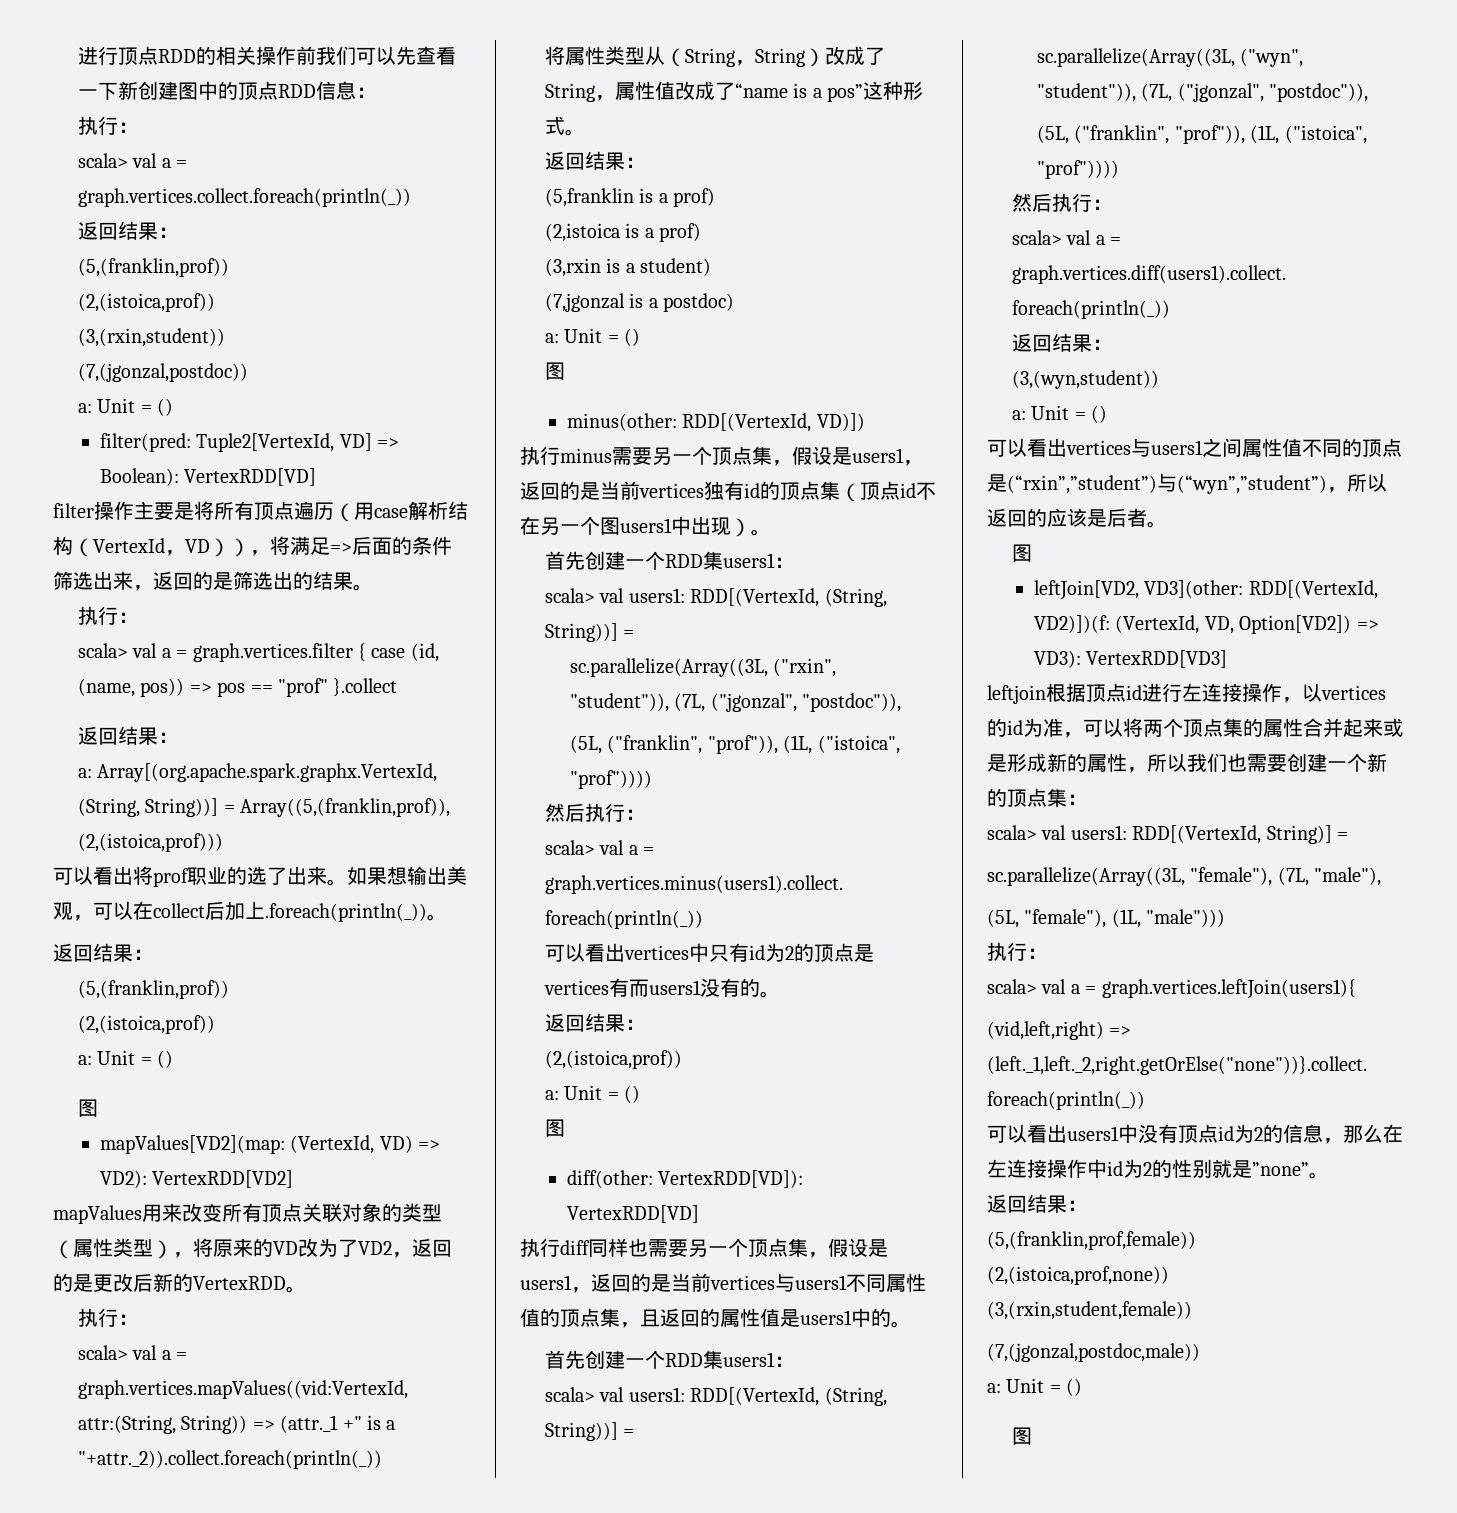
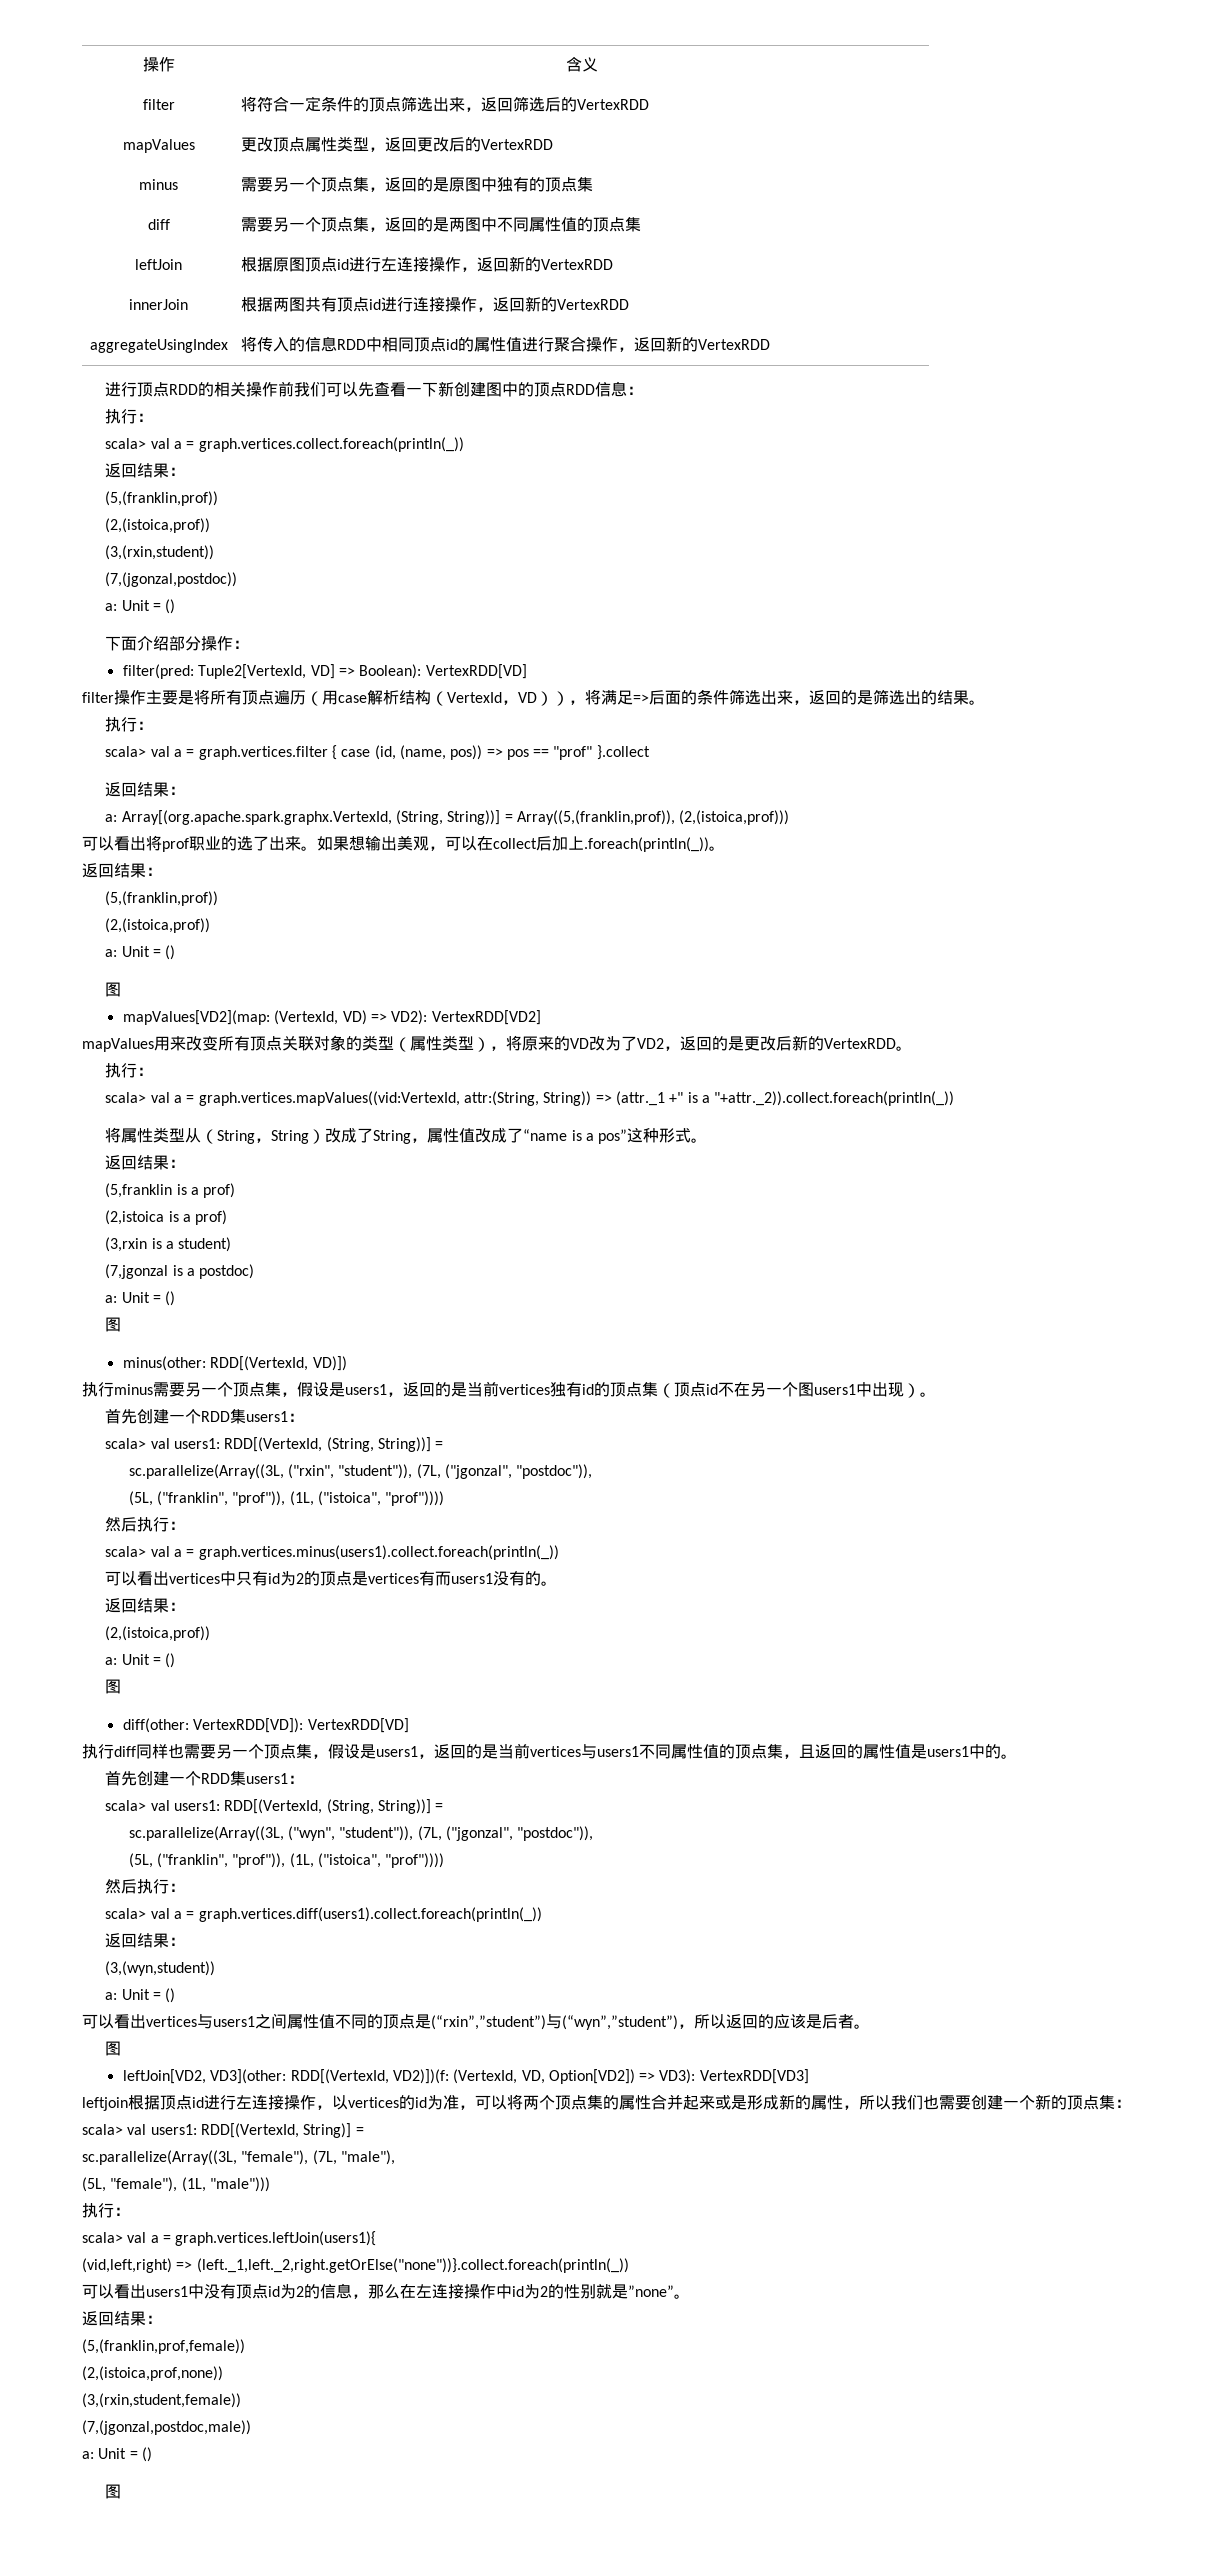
+ 操作 | 含义
+ filter | 将符合一定条件的顶点筛选出来，返回筛选后的VertexRDD
+ mapValues | 更改顶点属性类型，返回更改后的VertexRDD
+ minus | 需要另一个顶点集，返回的是原图中独有的顶点集
+ diff | 需要另一个顶点集，返回的是两图中不同属性值的顶点集
+ leftJoin | 根据原图顶点id进行左连接操作，返回新的VertexRDD
+ innerJoin | 根据两图共有顶点id进行连接操作，返回新的VertexRDD
+ aggregateUsingIndex | 将传入的信息RDD中相同顶点id的属性值进行聚合操作，返回新的VertexRDD
+ 下面介绍部分操作：

